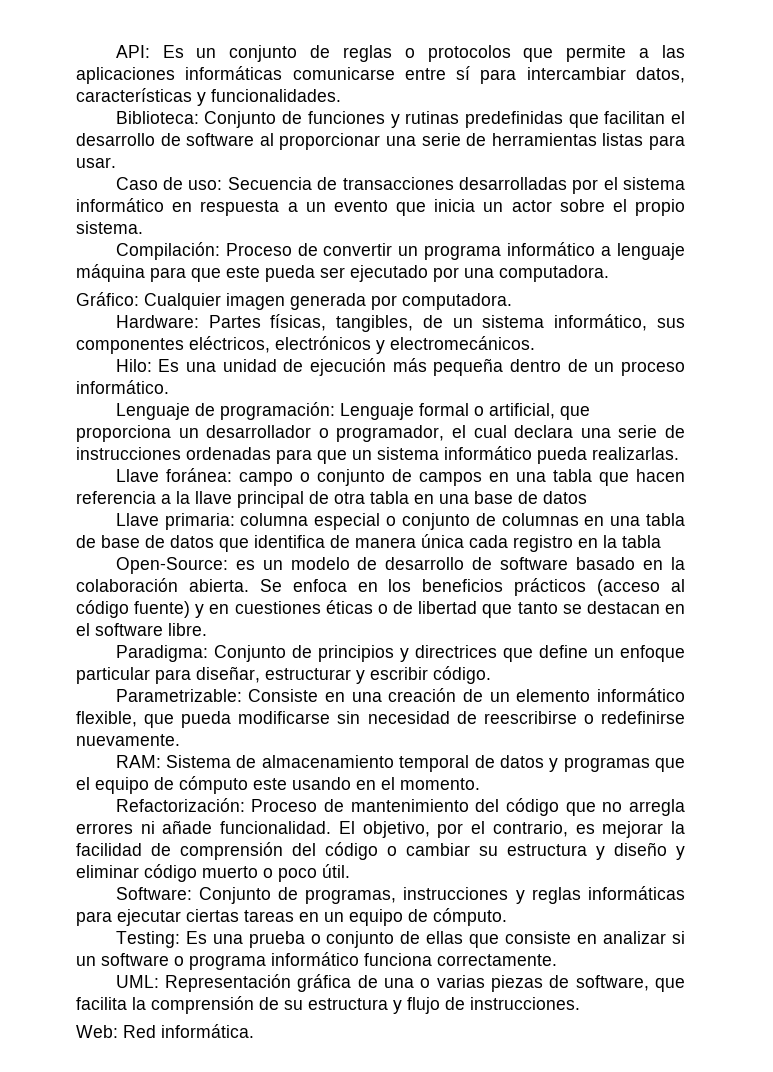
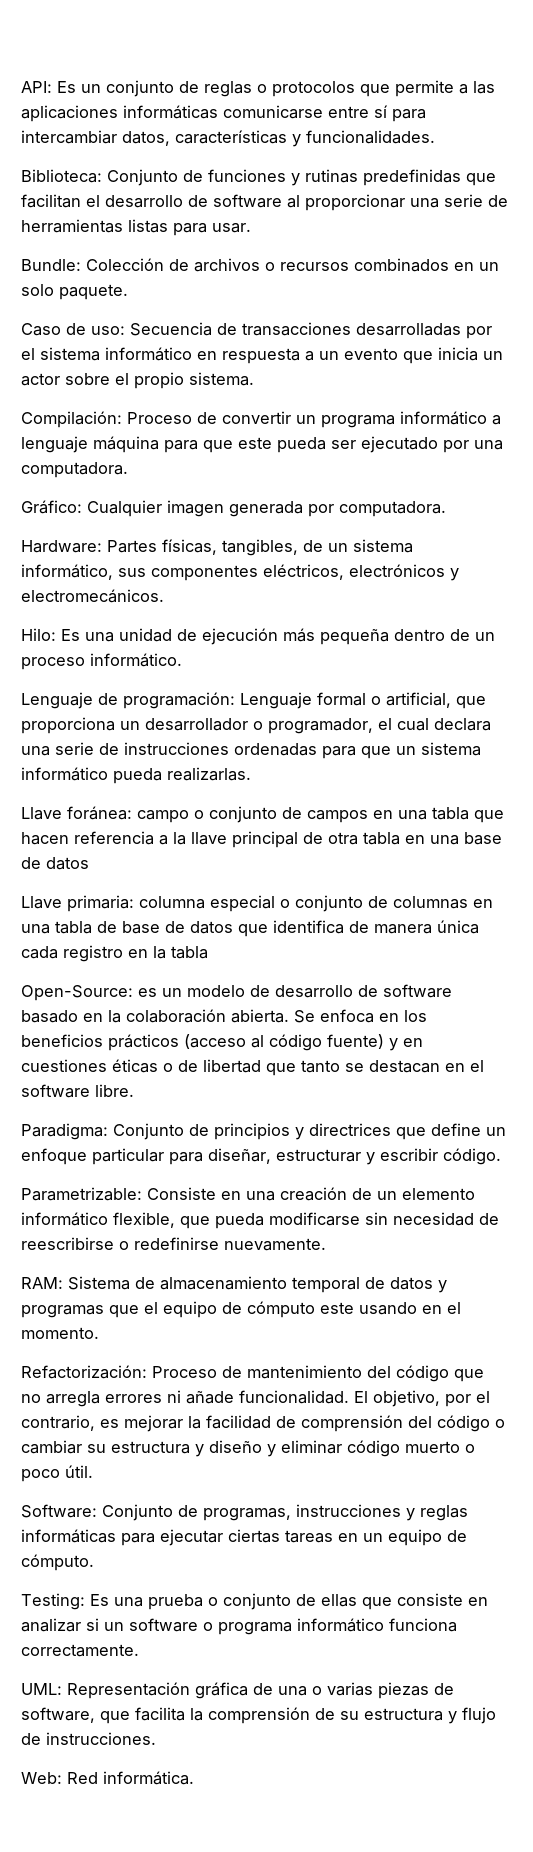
+ Bundle: Colección de archivos o recursos combinados en un solo paquete.

